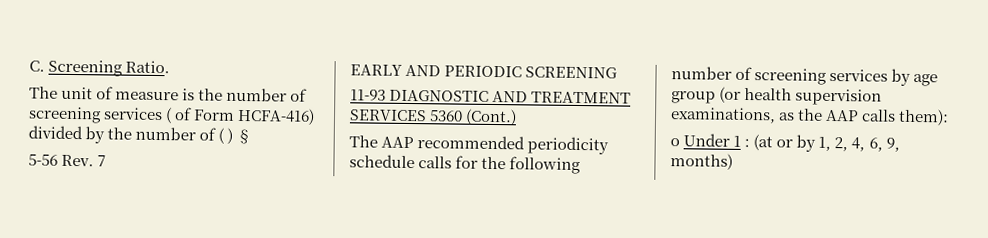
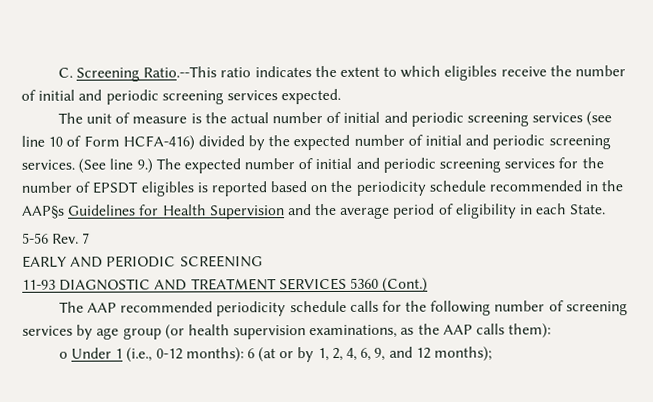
- C. Screening Ratio.
+ C. Screening Ratio.--This ratio indicates the extent to which eligibles receive the number of initial and periodic screening services expected.
- The unit of measure is the number of screening services ( of Form HCFA-416) divided by the number of ( ) §
+ The unit of measure is the actual number of initial and periodic screening services (see line 10 of Form HCFA-416) divided by the expected number of initial and periodic screening services. (See line 9.) The expected number of initial and periodic screening services for the number of EPSDT eligibles is reported based on the periodicity schedule recommended in the AAP§s Guidelines for Health Supervision and the average period of eligibility in each State.
- o Under 1 : (at or by 1, 2, 4, 6, 9, months)
+ o Under 1 (i.e., 0-12 months): 6 (at or by 1, 2, 4, 6, 9, and 12 months);

